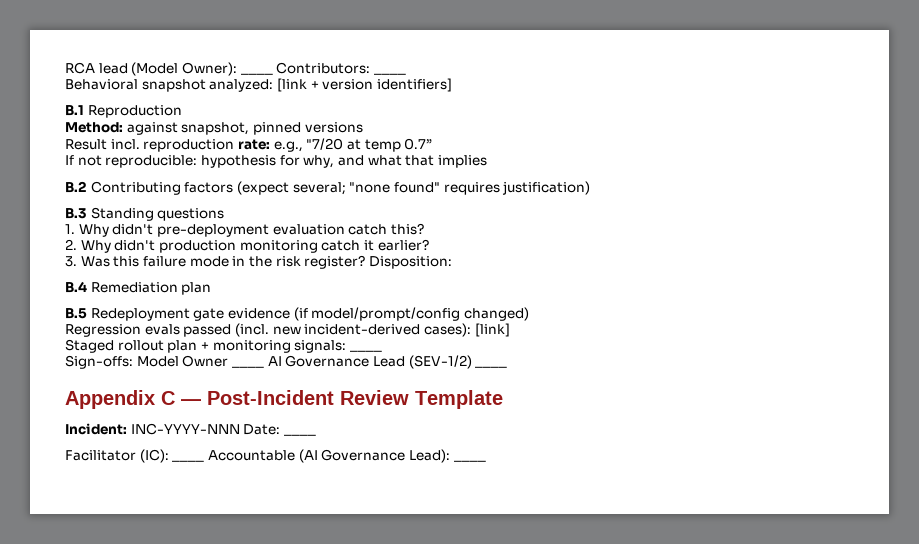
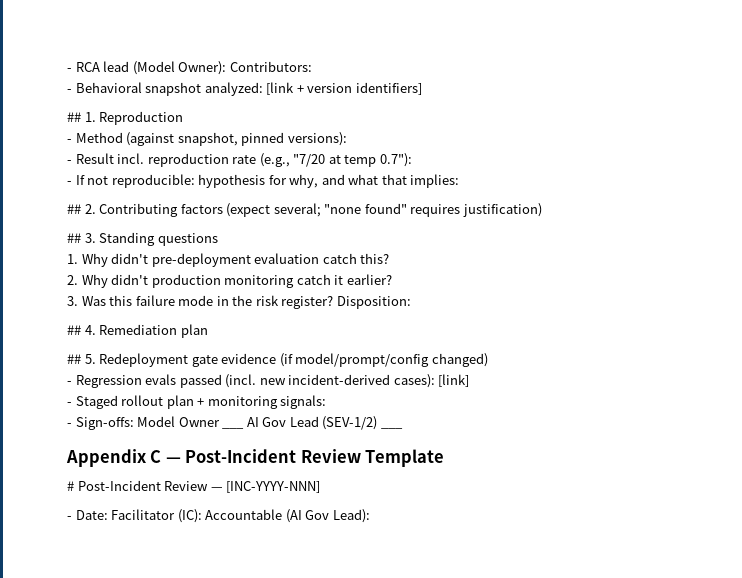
- RCA lead (Model Owner): ____ Contributors: ____
- Behavioral snapshot analyzed: [link + version identifiers]
+ - RCA lead (Model Owner): Contributors:
+ - Behavioral snapshot analyzed: [link + version identifiers]
- B.1 Reproduction
+ ## 1. Reproduction
- Method: against snapshot, pinned versions
- Result incl. reproduction rate: e.g., "7/20 at temp 0.7”
- If not reproducible: hypothesis for why, and what that implies
- B.2 Contributing factors (expect several; "none found" requires justification)
+ - Method (against snapshot, pinned versions):
+ - Result incl. reproduction rate (e.g., "7/20 at temp 0.7"):
+ - If not reproducible: hypothesis for why, and what that implies:
+ ## 2. Contributing factors (expect several; "none found" requires justification)
- B.3 Standing questions
+ ## 3. Standing questions
- B.4 Remediation plan
+ ## 4. Remediation plan
- B.5 Redeployment gate evidence (if model/prompt/config changed)
+ ## 5. Redeployment gate evidence (if model/prompt/config changed)
- Regression evals passed (incl. new incident-derived cases): [link]
+ - Regression evals passed (incl. new incident-derived cases): [link]
- Staged rollout plan + monitoring signals: ____
- Sign-offs: Model Owner ____ AI Governance Lead (SEV-1/2) ____
+ - Staged rollout plan + monitoring signals:
+ - Sign-offs: Model Owner ___ AI Gov Lead (SEV-1/2) ___
- Incident: INC-YYYY-NNN Date: ____
- Facilitator (IC): ____ Accountable (AI Governance Lead): ____
+ # Post-Incident Review — [INC-YYYY-NNN]
+ - Date: Facilitator (IC): Accountable (AI Gov Lead):

